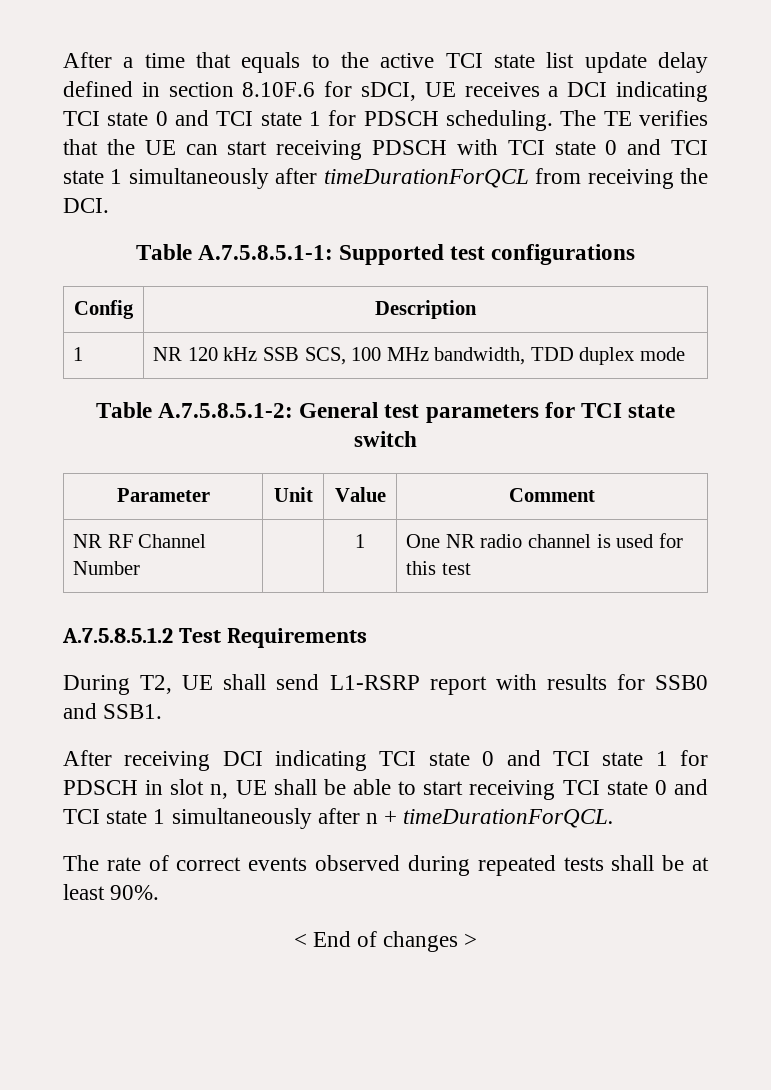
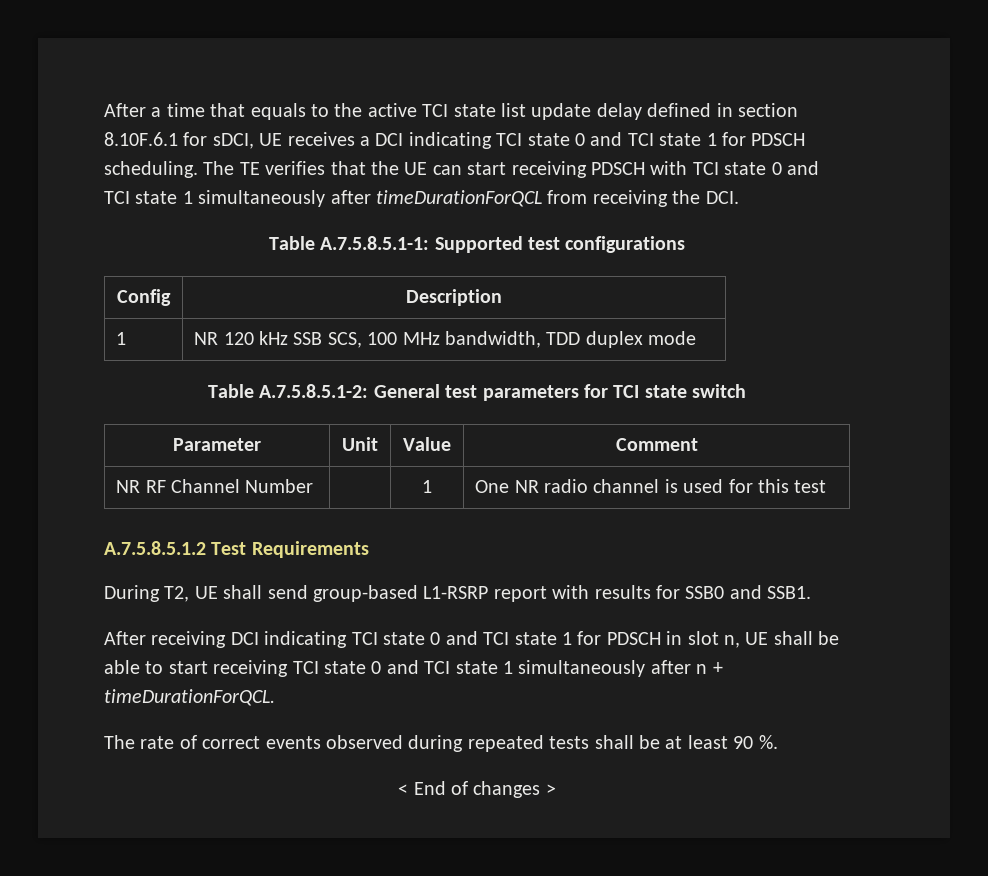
- After a time that equals to the active TCI state list update delay defined in section 8.10F.6 for sDCI, UE receives a DCI indicating TCI state 0 and TCI state 1 for PDSCH scheduling.
+ After a time that equals to the active TCI state list update delay defined in section 8.10F.6.1 for sDCI, UE receives a DCI indicating TCI state 0 and TCI state 1 for PDSCH scheduling.
- During T2, UE shall send L1-RSRP report with results for SSB0 and SSB1.
+ During T2, UE shall send group-based L1-RSRP report with results for SSB0 and SSB1.
- The rate of correct events observed during repeated tests shall be at least 90%.
+ The rate of correct events observed during repeated tests shall be at least 90 %.

